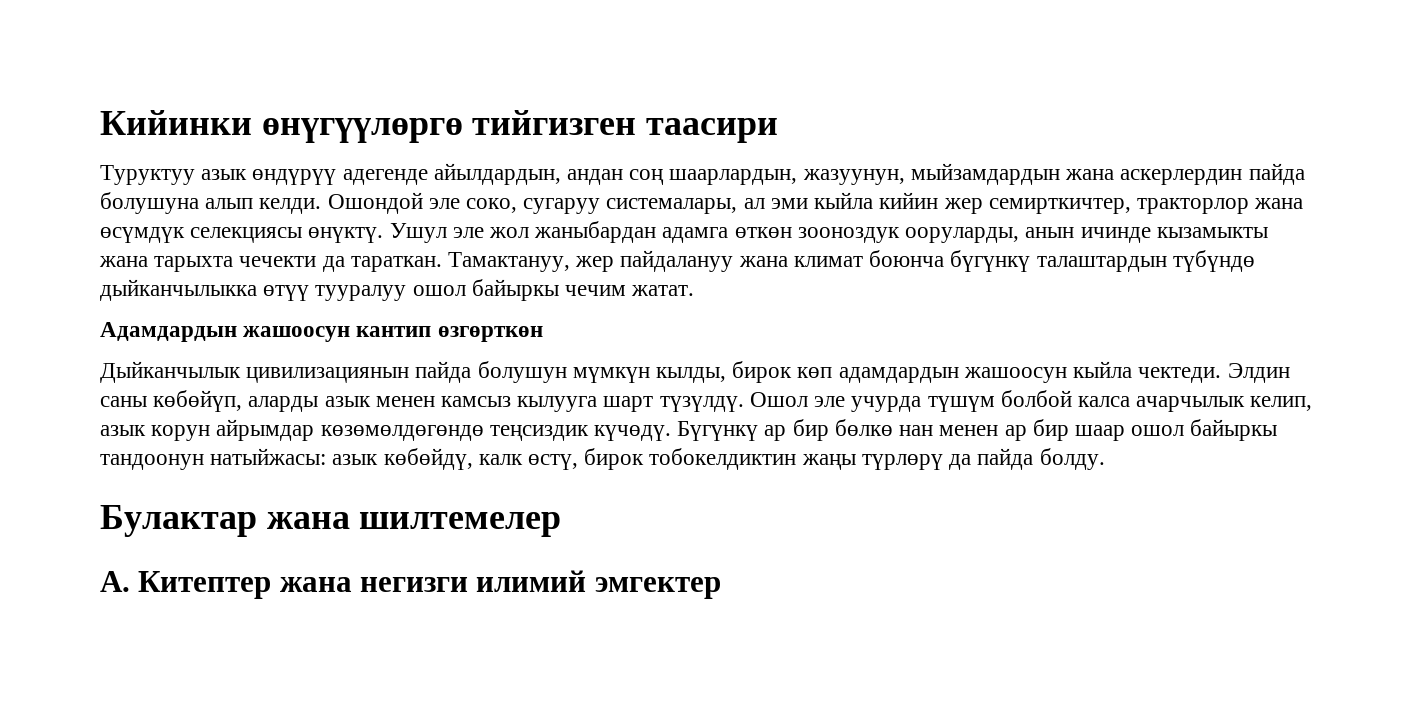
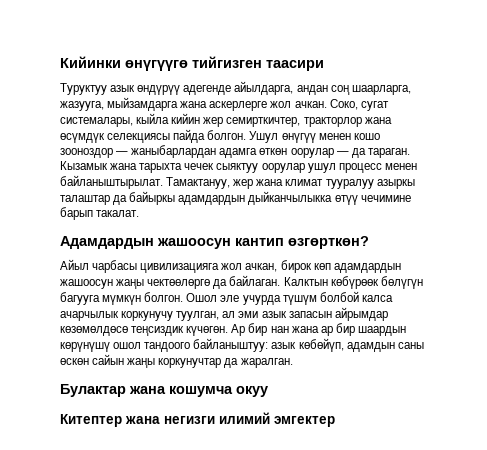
- Кийинки өнүгүүлөргө тийгизген таасири
+ Кийинки өнүгүүгө тийгизген таасири
- Туруктуу азык өндүрүү адегенде айылдардын, андан соң шаарлардын, жазуунун, мыйзамдардын жана аскерлердин пайда болушуна алып келди. Ошондой эле соко, сугаруу системалары, ал эми кыйла кийин жер семирткичтер, тракторлор жана өсүмдүк селекциясы өнүктү. Ушул эле жол жаныбардан адамга өткөн зооноздук ооруларды, анын ичинде кызамыкты жана тарыхта чечекти да тараткан.
+ Туруктуу азык өндүрүү адегенде айылдарга, андан соң шаарларга, жазууга, мыйзамдарга жана аскерлерге жол ачкан. Соко, сугат системалары, кыйла кийин жер семирткичтер, тракторлор жана өсүмдүк селекциясы пайда болгон. Ушул өнүгүү менен кошо зооноздор — жаныбарлардан адамга өткөн оорулар — да тараган. Кызамык жана тарыхта чечек сыяктуу оорулар ушул процесс менен байланыштырылат.
- Тамактануу, жер пайдалануу жана климат боюнча бүгүнкү талаштардын түбүндө дыйканчылыкка өтүү тууралуу ошол байыркы чечим жатат.
- Адамдардын жашоосун кантип өзгөрткөн
- Дыйканчылык цивилизациянын пайда болушун мүмкүн кылды, бирок көп адамдардын жашоосун кыйла чектеди. Элдин саны көбөйүп, аларды азык менен камсыз кылууга шарт түзүлдү.
+ Тамактануу, жер жана климат тууралуу азыркы талаштар да байыркы адамдардын дыйканчылыкка өтүү чечимине барып такалат.
+ Адамдардын жашоосун кантип өзгөрткөн?
+ Айыл чарбасы цивилизацияга жол ачкан, бирок көп адамдардын жашоосун жаңы чектөөлөргө да байлаган. Калктын көбүрөөк бөлүгүн багууга мүмкүн болгон.
- Ошол эле учурда түшүм болбой калса ачарчылык келип, азык корун айрымдар көзөмөлдөгөндө теңсиздик күчөдү. Бүгүнкү ар бир бөлкө нан менен ар бир шаар ошол байыркы тандоонун натыйжасы: азык көбөйдү, калк өстү, бирок тобокелдиктин жаңы түрлөрү да пайда болду.
+ Ошол эле учурда түшүм болбой калса ачарчылык коркунучу туулган, ал эми азык запасын айрымдар көзөмөлдөсө теңсиздик күчөгөн. Ар бир нан жана ар бир шаардын көрүнүшү ошол тандоого байланыштуу: азык көбөйүп, адамдын саны өскөн сайын жаңы коркунучтар да жаралган.
- Булактар жана шилтемелер
- A. Китептер жана негизги илимий эмгектер
+ Булактар жана кошумча окуу
+ Китептер жана негизги илимий эмгектер

